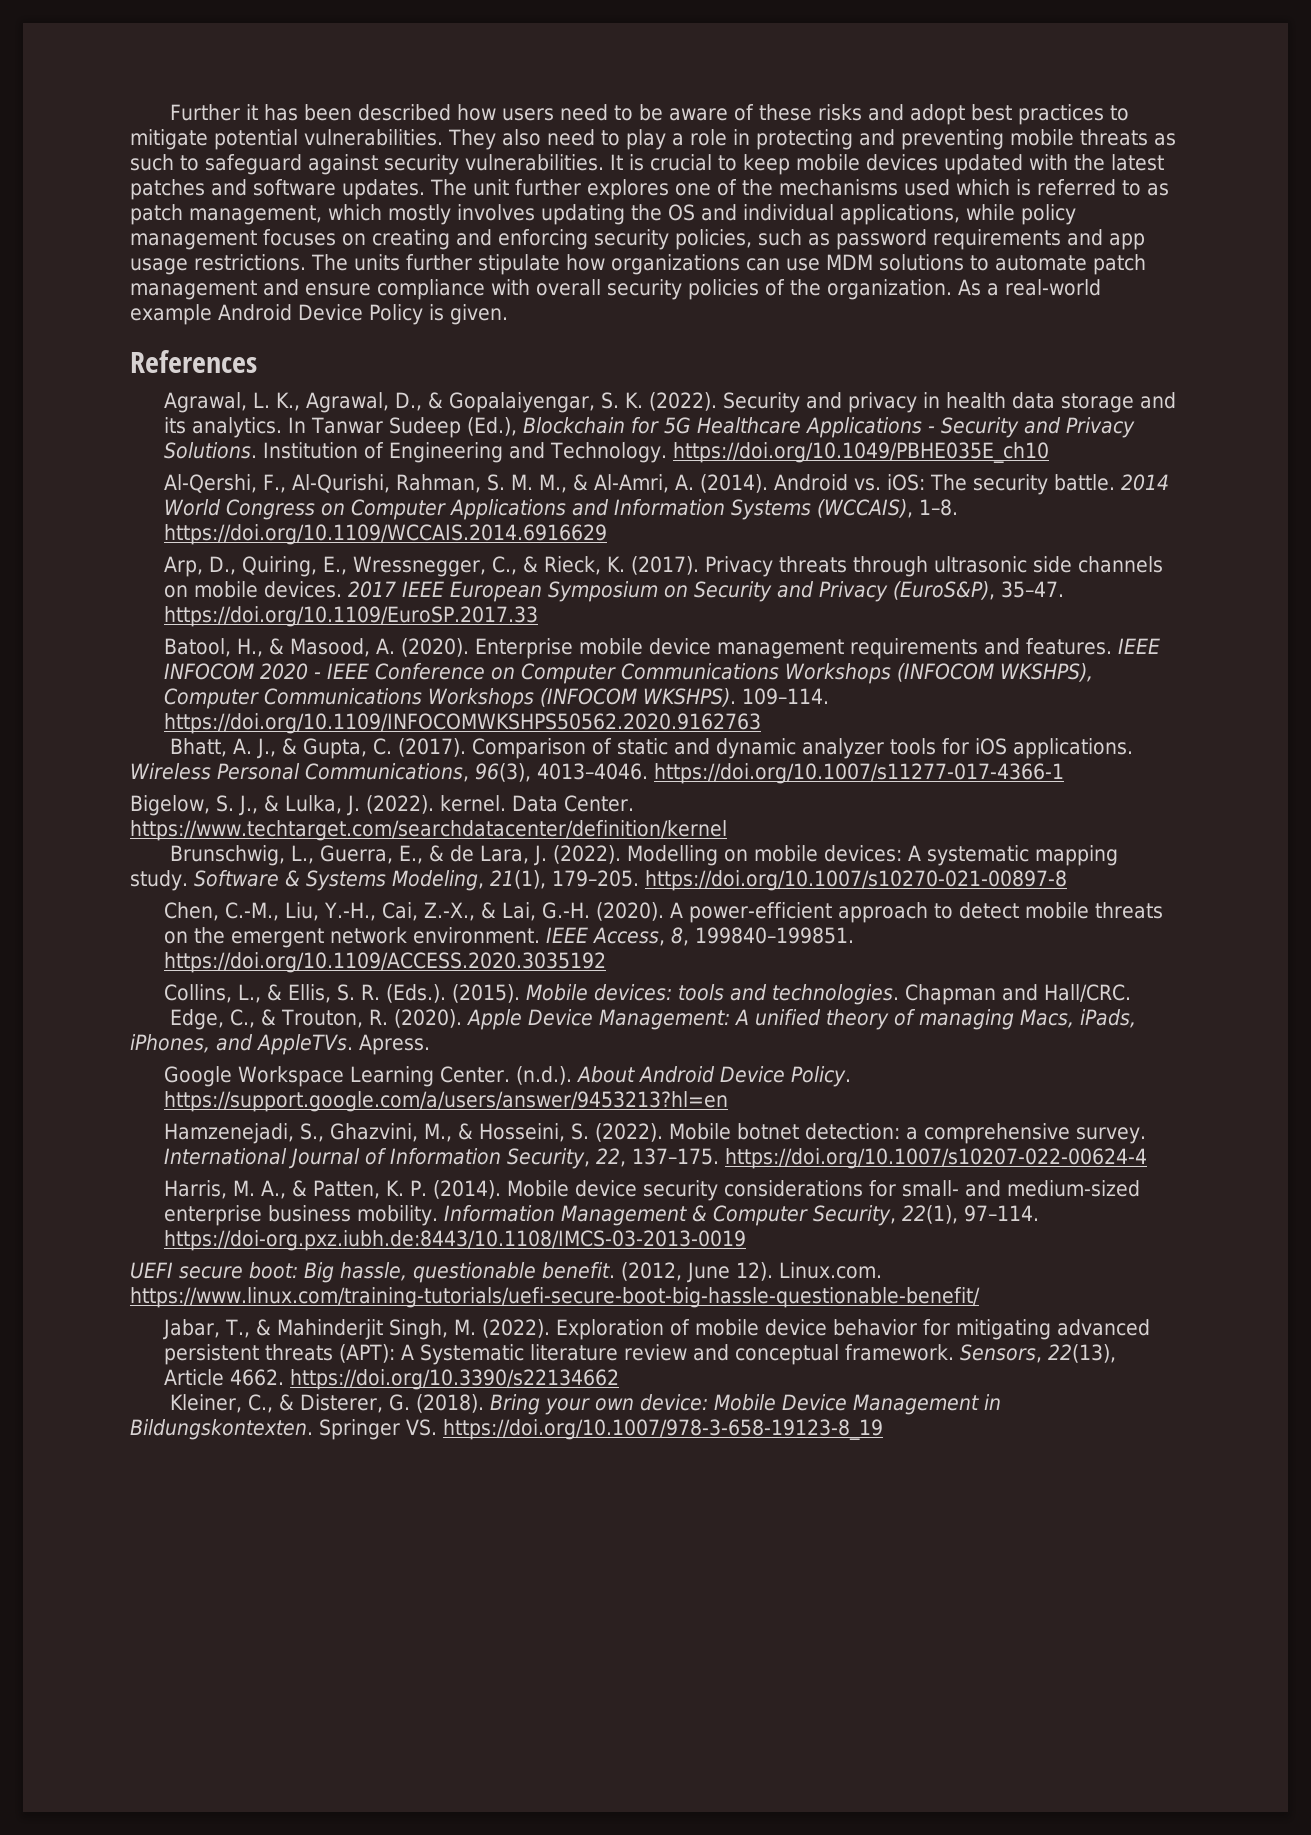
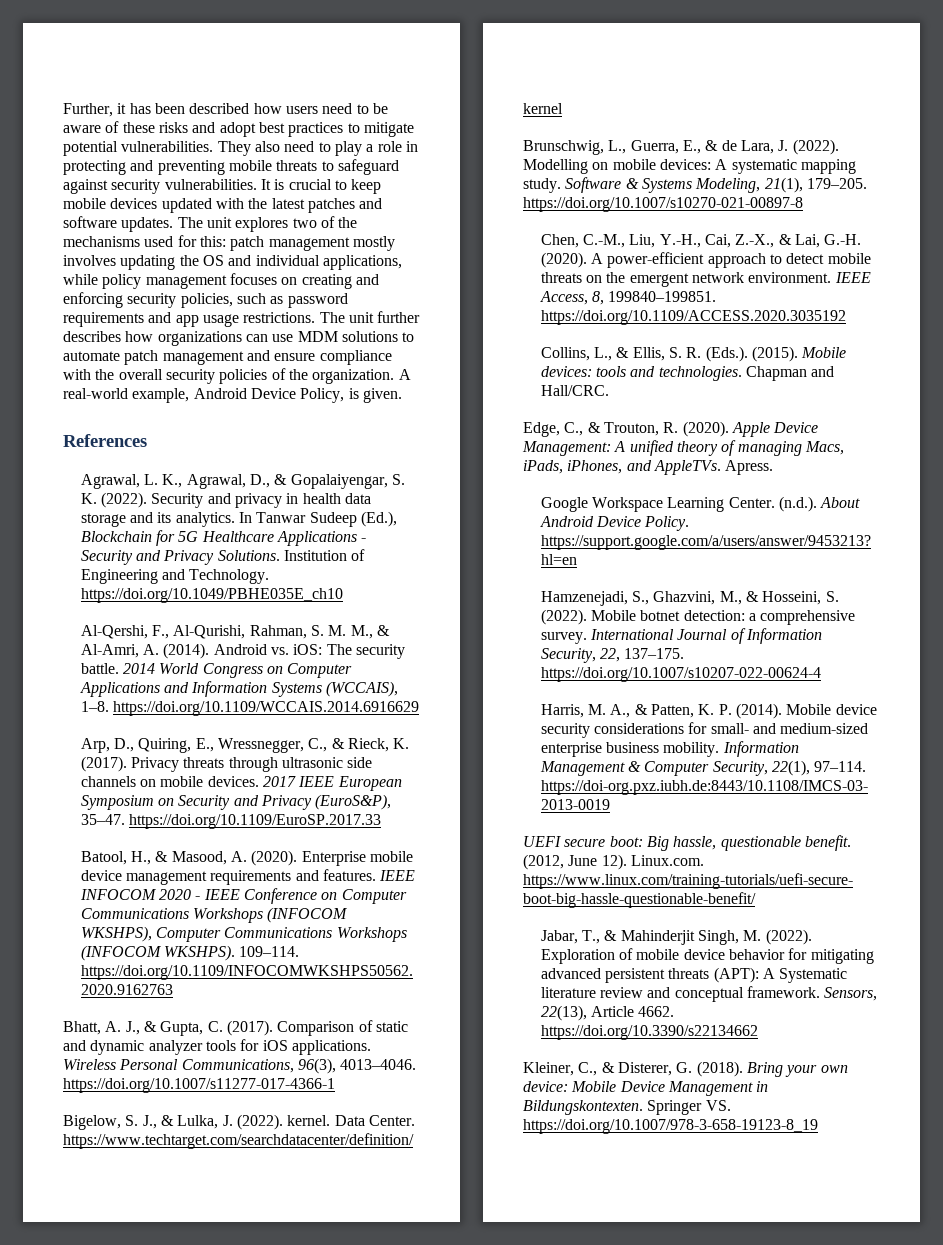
- Further it has been described how users need to be aware of these risks and adopt best practices to mitigate potential vulnerabilities.
+ Further, it has been described how users need to be aware of these risks and adopt best practices to mitigate potential vulnerabilities.
- They also need to play a role in protecting and preventing mobile threats as such to safeguard against security vulnerabilities.
+ They also need to play a role in protecting and preventing mobile threats to safeguard against security vulnerabilities.
- The unit further explores one of the mechanisms used which is referred to as patch management, which mostly involves updating the OS and individual applications, while policy management focuses on creating and enforcing security policies, such as password requirements and app usage restrictions.
+ The unit explores two of the mechanisms used for this: patch management mostly involves updating the OS and individual applications, while policy management focuses on creating and enforcing security policies, such as password requirements and app usage restrictions.
- The units further stipulate how organizations can use MDM solutions to automate patch management and ensure compliance with overall security policies of the organization.
+ The unit further describes how organizations can use MDM solutions to automate patch management and ensure compliance with the overall security policies of the organization.
- As a real-world example Android Device Policy is given.
+ A real-world example, Android Device Policy, is given.

